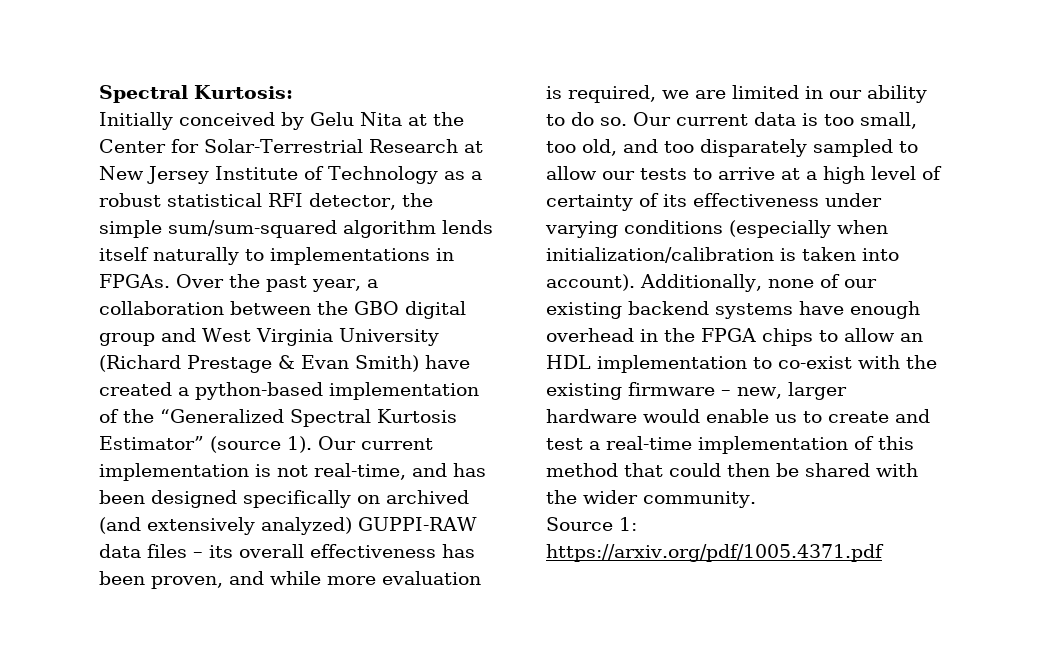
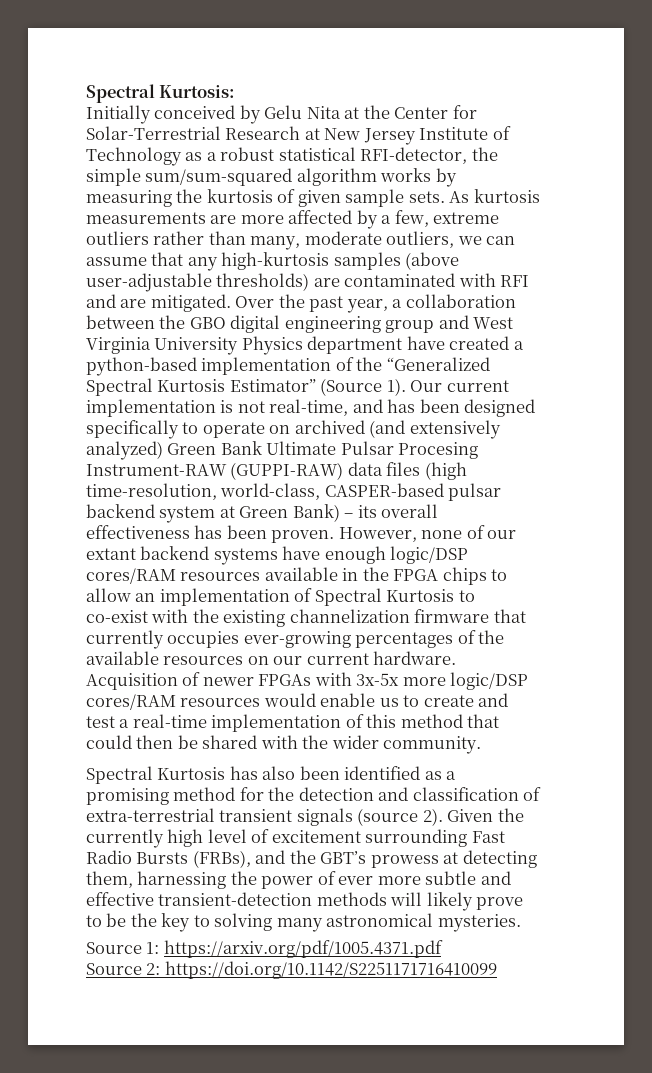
- Initially conceived by Gelu Nita at the Center for Solar-Terrestrial Research at New Jersey Institute of Technology as a robust statistical RFI detector, the simple sum/sum-squared algorithm lends itself naturally to implementations in FPGAs.
+ Initially conceived by Gelu Nita at the Center for Solar-Terrestrial Research at New Jersey Institute of Technology as a robust statistical RFI-detector, the simple sum/sum-squared algorithm works by measuring the kurtosis of given sample sets. As kurtosis measurements are more affected by a few, extreme outliers rather than many, moderate outliers, we can assume that any high-kurtosis samples (above user-adjustable thresholds) are contaminated with RFI and are mitigated.
- Over the past year, a collaboration between the GBO digital group and West Virginia University (Richard Prestage & Evan Smith) have created a python-based implementation of the “Generalized Spectral Kurtosis Estimator” (source 1).
+ Over the past year, a collaboration between the GBO digital engineering group and West Virginia University Physics department have created a python-based implementation of the “Generalized Spectral Kurtosis Estimator” (Source 1).
- Our current implementation is not real-time, and has been designed specifically on archived (and extensively analyzed) GUPPI-RAW data files – its overall effectiveness has been proven, and while more evaluation is required, we are limited in our ability to do so. Our current data is too small, too old, and too disparately sampled to allow our tests to arrive at a high level of certainty of its effectiveness under varying conditions (especially when initialization/calibration is taken into account). Additionally, none of our existing backend systems have enough overhead in the FPGA chips to allow an HDL implementation to co-exist with the existing firmware – new, larger hardware would enable us to create and test a real-time implementation of this method that could then be shared with the wider community.
+ Our current implementation is not real-time, and has been designed specifically to operate on archived (and extensively analyzed) Green Bank Ultimate Pulsar Procesing Instrument-RAW (GUPPI-RAW) data files (high time-resolution, world-class, CASPER-based pulsar backend system at Green Bank) – its overall effectiveness has been proven. However, none of our extant backend systems have enough logic/DSP cores/RAM resources available in the FPGA chips to allow an implementation of Spectral Kurtosis to co-exist with the existing channelization firmware that currently occupies ever-growing percentages of the available resources on our current hardware. Acquisition of newer FPGAs with 3x-5x more logic/DSP cores/RAM resources would enable us to create and test a real-time implementation of this method that could then be shared with the wider community.
+ Spectral Kurtosis has also been identified as a promising method for the detection and classification of extra-terrestrial transient signals (source 2). Given the currently high level of excitement surrounding Fast Radio Bursts (FRBs), and the GBT’s prowess at detecting them, harnessing the power of ever more subtle and effective transient-detection methods will likely prove to be the key to solving many astronomical mysteries.
+ Source 2: https://doi.org/10.1142/S2251171716410099

